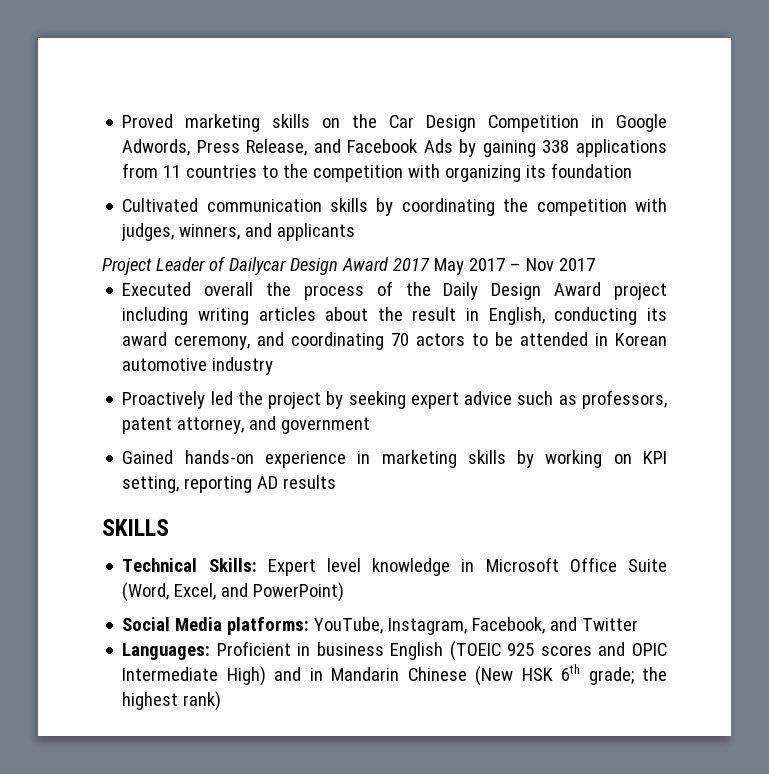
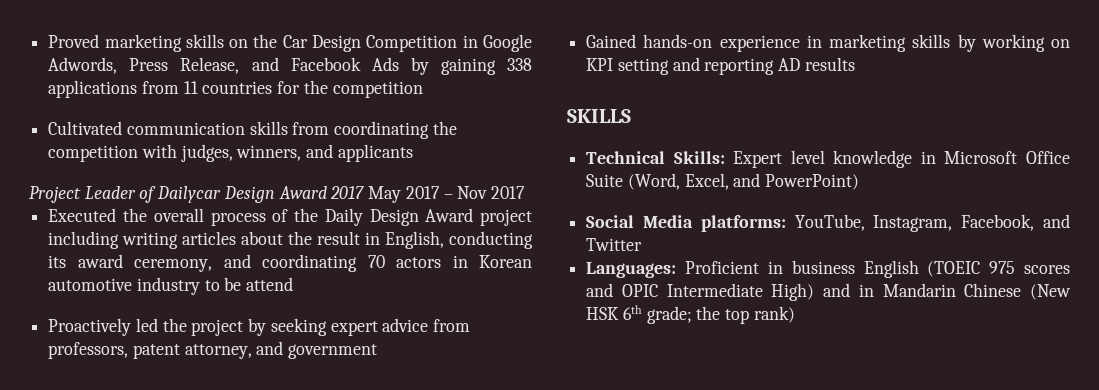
- Proved marketing skills on the Car Design Competition in Google Adwords, Press Release, and Facebook Ads by gaining 338 applications from 11 countries to the competition with organizing its foundation
+ Proved marketing skills on the Car Design Competition in Google Adwords, Press Release, and Facebook Ads by gaining 338 applications from 11 countries for the competition
- Cultivated communication skills by coordinating the competition with judges, winners, and applicants
+ Cultivated communication skills from coordinating the competition with judges, winners, and applicants
- Executed overall the process of the Daily Design Award project including writing articles about the result in English, conducting its award ceremony, and coordinating 70 actors to be attended in Korean automotive industry
+ Executed the overall process of the Daily Design Award project including writing articles about the result in English, conducting its award ceremony, and coordinating 70 actors in Korean automotive industry to be attend
- Proactively led the project by seeking expert advice such as professors, patent attorney, and government
+ Proactively led the project by seeking expert advice from professors, patent attorney, and government
- Gained hands-on experience in marketing skills by working on KPI setting, reporting AD results
+ Gained hands-on experience in marketing skills by working on KPI setting and reporting AD results
- Languages: Proficient in business English (TOEIC 925 scores and OPIC Intermediate High) and in Mandarin Chinese (New HSK 6th grade; the highest rank)
+ Languages: Proficient in business English (TOEIC 975 scores and OPIC Intermediate High) and in Mandarin Chinese (New HSK 6th grade; the top rank)

